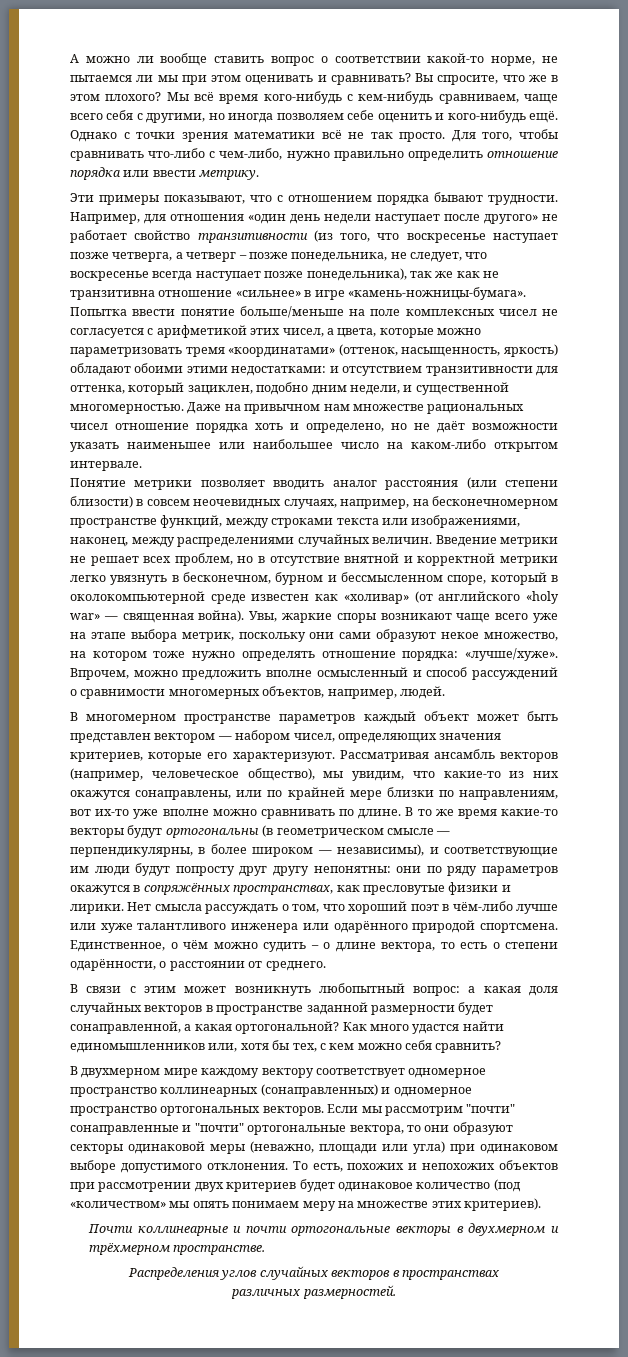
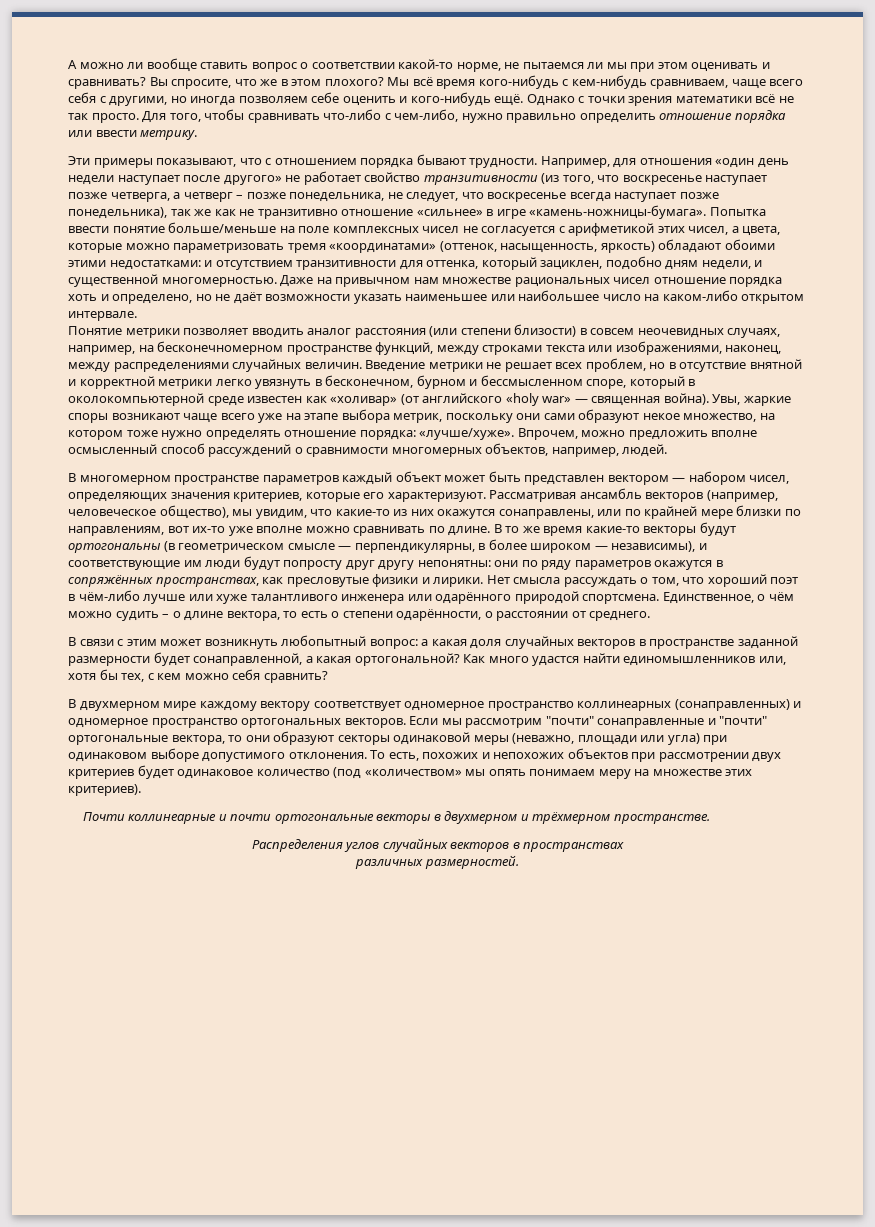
- Например, для отношения «один день недели наступает после другого» не работает свойство транзитивности (из того, что воскресенье наступает позже четверга, а четверг – позже понедельника, не следует, что воскресенье всегда наступает позже понедельника), так же как не транзитивна отношение «сильнее» в игре «камень-ножницы-бумага».
+ Например, для отношения «один день недели наступает после другого» не работает свойство транзитивности (из того, что воскресенье наступает позже четверга, а четверг – позже понедельника, не следует, что воскресенье всегда наступает позже понедельника), так же как не транзитивно отношение «сильнее» в игре «камень-ножницы-бумага».
- Попытка ввести понятие больше/меньше на поле комплексных чисел не согласуется с арифметикой этих чисел, а цвета, которые можно параметризовать тремя «координатами» (оттенок, насыщенность, яркость) обладают обоими этими недостатками: и отсутствием транзитивности для оттенка, который зациклен, подобно дним недели, и существенной многомерностью.
+ Попытка ввести понятие больше/меньше на поле комплексных чисел не согласуется с арифметикой этих чисел, а цвета, которые можно параметризовать тремя «координатами» (оттенок, насыщенность, яркость) обладают обоими этими недостатками: и отсутствием транзитивности для оттенка, который зациклен, подобно дням недели, и существенной многомерностью.
- Впрочем, можно предложить вполне осмысленный и способ рассуждений о сравнимости многомерных объектов, например, людей.
+ Впрочем, можно предложить вполне осмысленный способ рассуждений о сравнимости многомерных объектов, например, людей.

